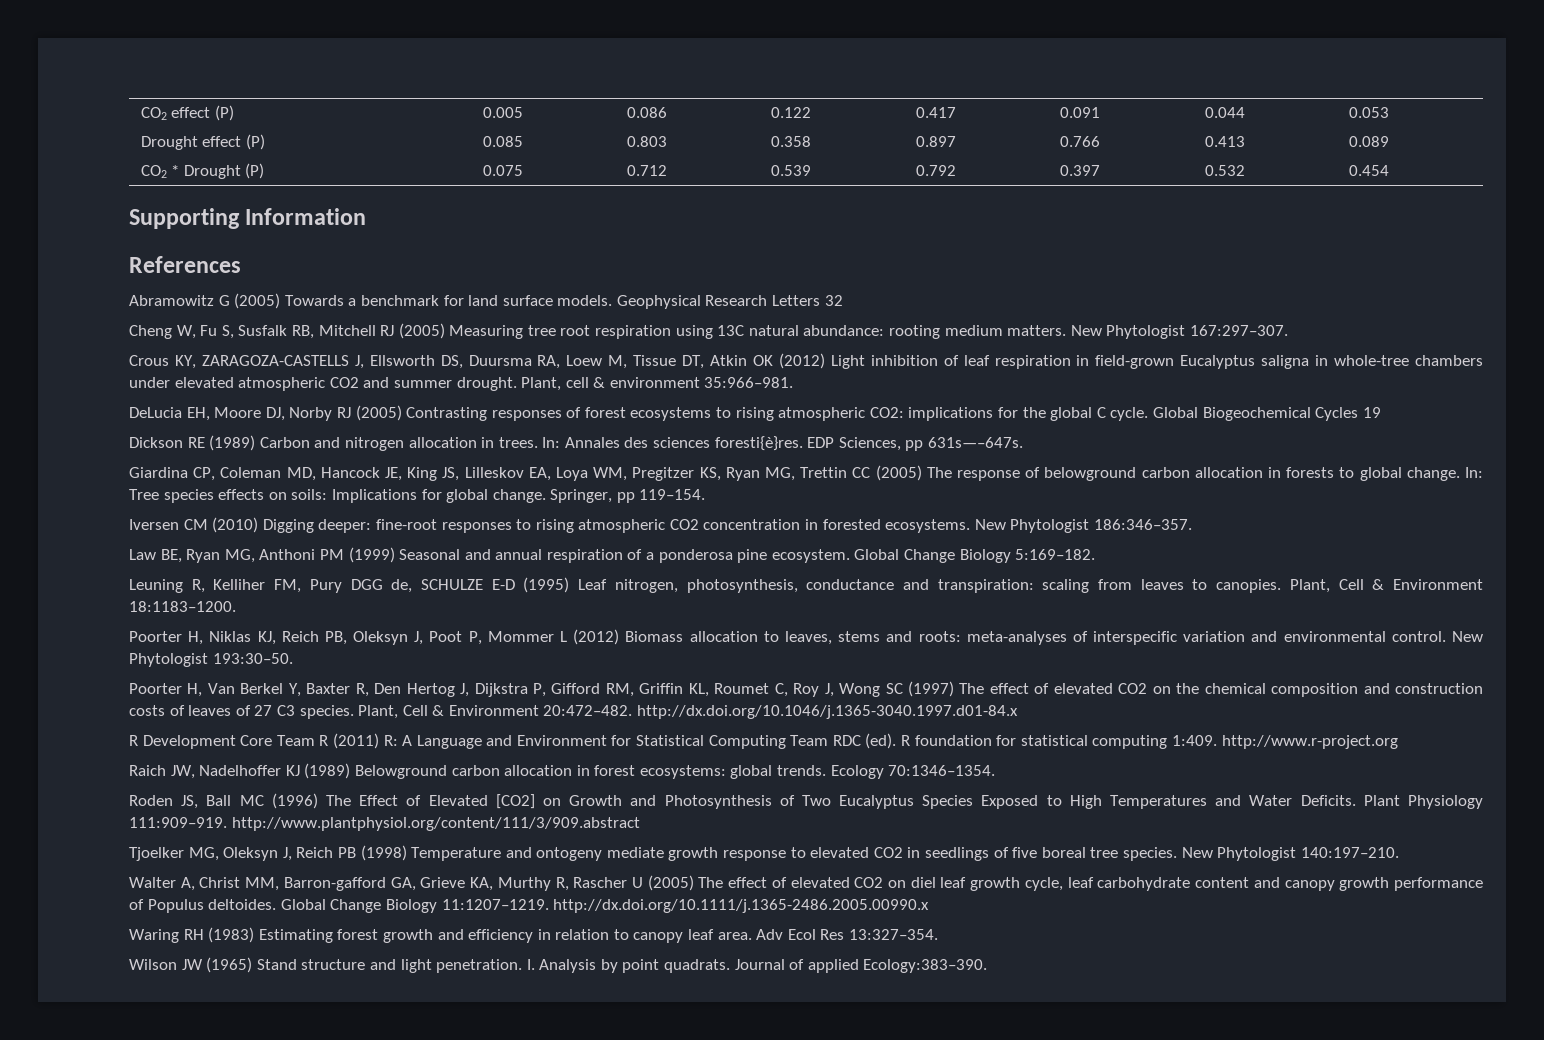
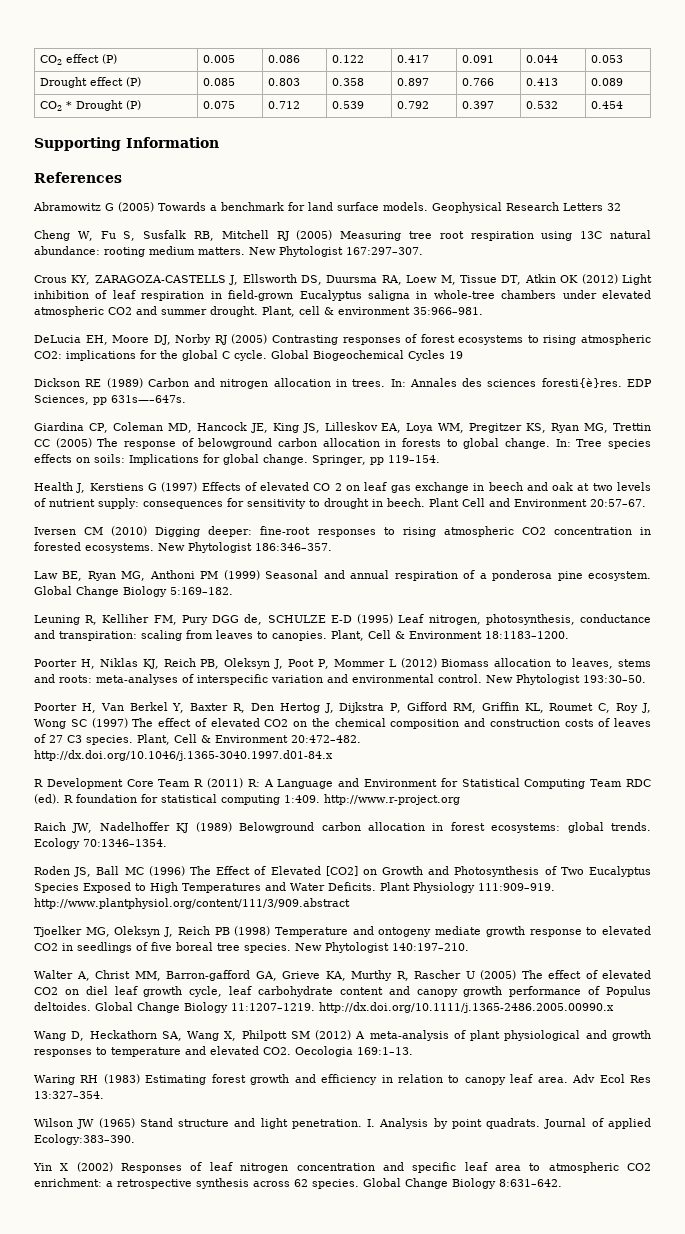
+ Health J, Kerstiens G (1997) Effects of elevated CO 2 on leaf gas exchange in beech and oak at two levels of nutrient supply: consequences for sensitivity to drought in beech. Plant Cell and Environment 20:57–67.
+ Wang D, Heckathorn SA, Wang X, Philpott SM (2012) A meta-analysis of plant physiological and growth responses to temperature and elevated CO2. Oecologia 169:1–13.
+ Yin X (2002) Responses of leaf nitrogen concentration and specific leaf area to atmospheric CO2 enrichment: a retrospective synthesis across 62 species. Global Change Biology 8:631–642.

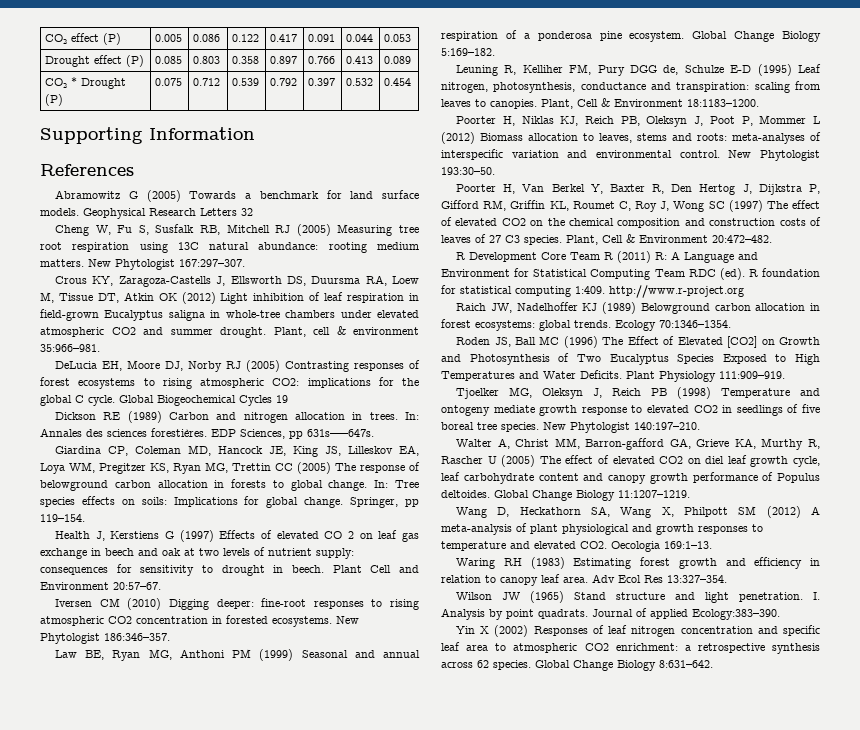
- Crous KY, ZARAGOZA-CASTELLS J, Ellsworth DS, Duursma RA, Loew M, Tissue DT, Atkin OK (2012) Light inhibition of leaf respiration in field-grown Eucalyptus saligna in whole-tree chambers under elevated atmospheric CO2 and summer drought.
+ Crous KY, Zaragoza-Castells J, Ellsworth DS, Duursma RA, Loew M, Tissue DT, Atkin OK (2012) Light inhibition of leaf respiration in field-grown Eucalyptus saligna in whole-tree chambers under elevated atmospheric CO2 and summer drought.
- In: Annales des sciences foresti{è}res.
+ In: Annales des sciences forestières.
- Leuning R, Kelliher FM, Pury DGG de, SCHULZE E-D (1995) Leaf nitrogen, photosynthesis, conductance and transpiration: scaling from leaves to canopies.
+ Leuning R, Kelliher FM, Pury DGG de, Schulze E-D (1995) Leaf nitrogen, photosynthesis, conductance and transpiration: scaling from leaves to canopies.
- Plant, Cell & Environment 20:472–482. http://dx.doi.org/10.1046/j.1365-3040.1997.d01-84.x
+ Plant, Cell & Environment 20:472–482.
- Plant Physiology 111:909–919. http://www.plantphysiol.org/content/111/3/909.abstract
+ Plant Physiology 111:909–919.
- Global Change Biology 11:1207–1219. http://dx.doi.org/10.1111/j.1365-2486.2005.00990.x
+ Global Change Biology 11:1207–1219.

